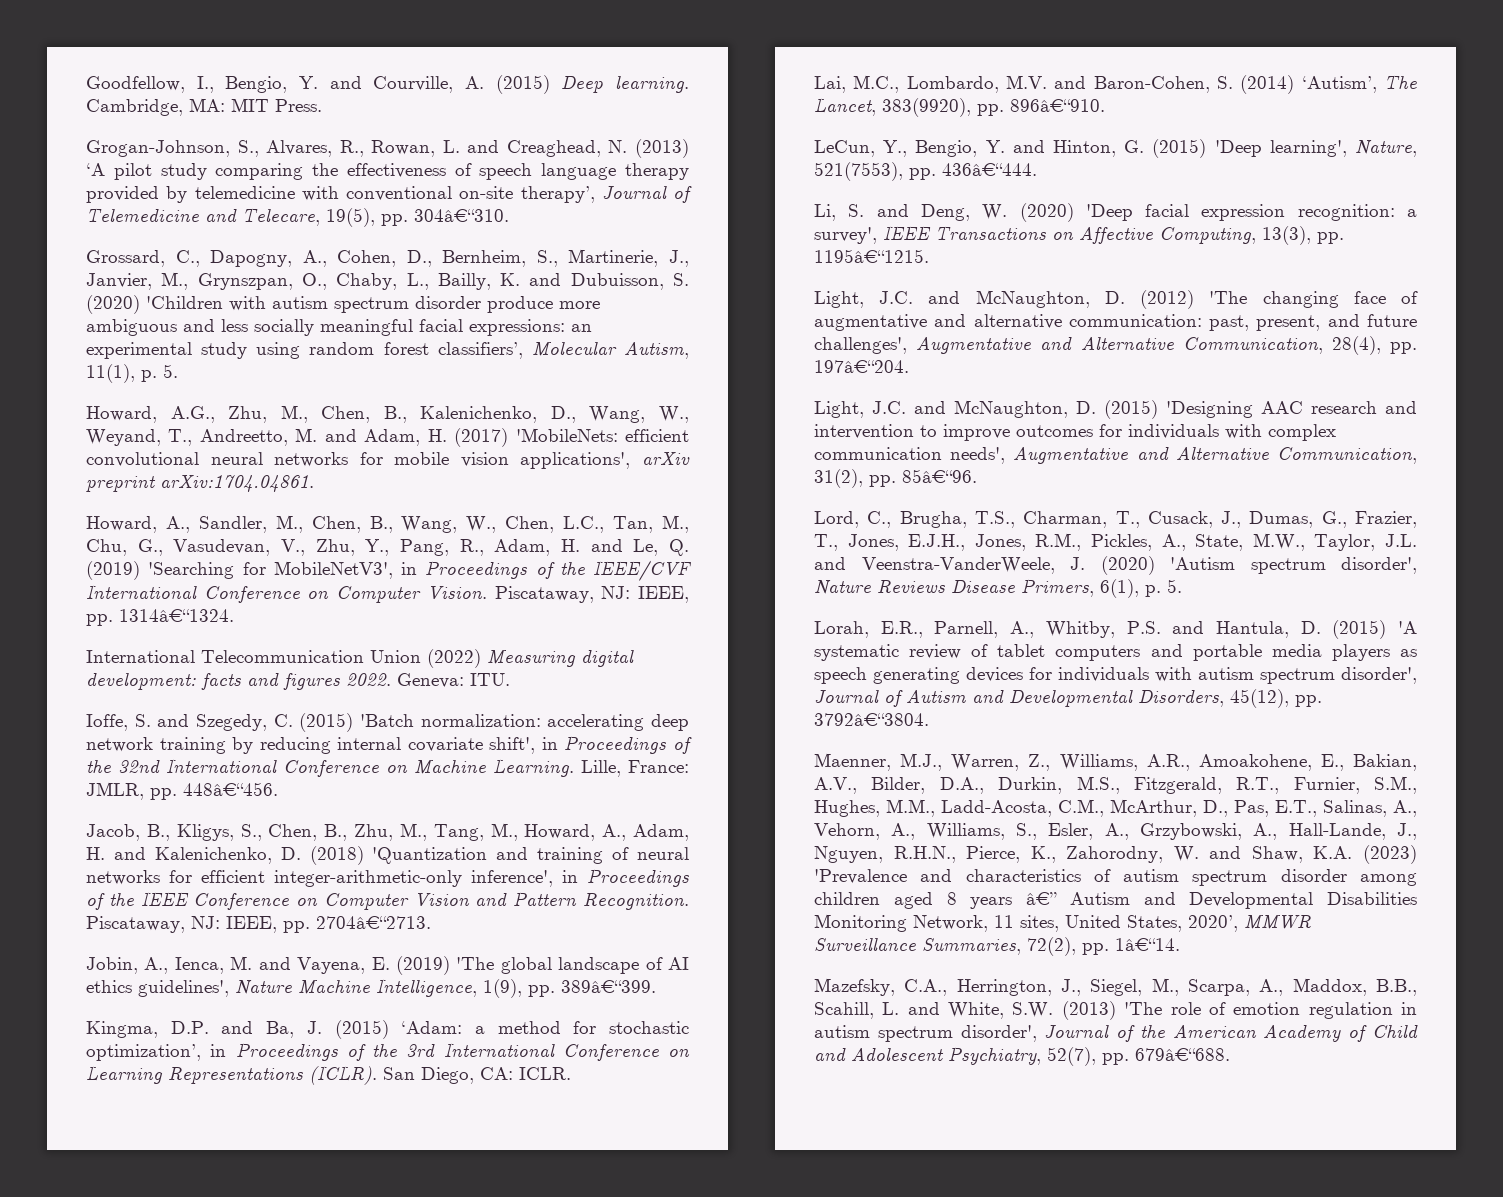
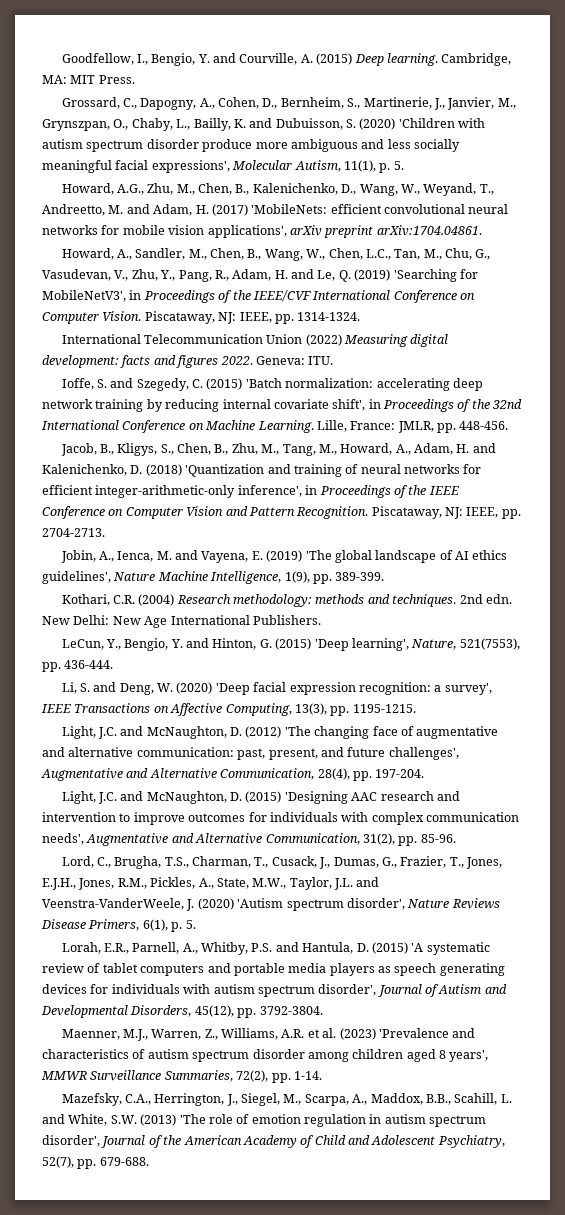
- Grogan-Johnson, S., Alvares, R., Rowan, L. and Creaghead, N. (2013) ‘A pilot study comparing the effectiveness of speech language therapy provided by telemedicine with conventional on-site therapy’, Journal of Telemedicine and Telecare, 19(5), pp. 304â€“310.
- Grossard, C., Dapogny, A., Cohen, D., Bernheim, S., Martinerie, J., Janvier, M., Grynszpan, O., Chaby, L., Bailly, K. and Dubuisson, S. (2020) 'Children with autism spectrum disorder produce more ambiguous and less socially meaningful facial expressions: an experimental study using random forest classifiers’, Molecular Autism, 11(1), p. 5.
+ Grossard, C., Dapogny, A., Cohen, D., Bernheim, S., Martinerie, J., Janvier, M., Grynszpan, O., Chaby, L., Bailly, K. and Dubuisson, S. (2020) 'Children with autism spectrum disorder produce more ambiguous and less socially meaningful facial expressions', Molecular Autism, 11(1), p. 5.
- Piscataway, NJ: IEEE, pp. 1314â€“1324.
+ Piscataway, NJ: IEEE, pp. 1314-1324.
- Lille, France: JMLR, pp. 448â€“456.
+ Lille, France: JMLR, pp. 448-456.
- Piscataway, NJ: IEEE, pp. 2704â€“2713.
+ Piscataway, NJ: IEEE, pp. 2704-2713.
- Jobin, A., Ienca, M. and Vayena, E. (2019) 'The global landscape of AI ethics guidelines', Nature Machine Intelligence, 1(9), pp. 389â€“399.
- Kingma, D.P. and Ba, J. (2015) ‘Adam: a method for stochastic optimization’, in Proceedings of the 3rd International Conference on Learning Representations (ICLR). San Diego, CA: ICLR.
- Lai, M.C., Lombardo, M.V. and Baron-Cohen, S. (2014) ‘Autism’, The Lancet, 383(9920), pp. 896â€“910.
+ Jobin, A., Ienca, M. and Vayena, E. (2019) 'The global landscape of AI ethics guidelines', Nature Machine Intelligence, 1(9), pp. 389-399.
+ Kothari, C.R. (2004) Research methodology: methods and techniques. 2nd edn. New Delhi: New Age International Publishers.
- LeCun, Y., Bengio, Y. and Hinton, G. (2015) 'Deep learning', Nature, 521(7553), pp. 436â€“444.
+ LeCun, Y., Bengio, Y. and Hinton, G. (2015) 'Deep learning', Nature, 521(7553), pp. 436-444.
- Li, S. and Deng, W. (2020) 'Deep facial expression recognition: a survey', IEEE Transactions on Affective Computing, 13(3), pp. 1195â€“1215.
+ Li, S. and Deng, W. (2020) 'Deep facial expression recognition: a survey', IEEE Transactions on Affective Computing, 13(3), pp. 1195-1215.
- Light, J.C. and McNaughton, D. (2012) 'The changing face of augmentative and alternative communication: past, present, and future challenges', Augmentative and Alternative Communication, 28(4), pp. 197â€“204.
+ Light, J.C. and McNaughton, D. (2012) 'The changing face of augmentative and alternative communication: past, present, and future challenges', Augmentative and Alternative Communication, 28(4), pp. 197-204.
- Light, J.C. and McNaughton, D. (2015) 'Designing AAC research and intervention to improve outcomes for individuals with complex communication needs', Augmentative and Alternative Communication, 31(2), pp. 85â€“96.
+ Light, J.C. and McNaughton, D. (2015) 'Designing AAC research and intervention to improve outcomes for individuals with complex communication needs', Augmentative and Alternative Communication, 31(2), pp. 85-96.
- Lorah, E.R., Parnell, A., Whitby, P.S. and Hantula, D. (2015) 'A systematic review of tablet computers and portable media players as speech generating devices for individuals with autism spectrum disorder', Journal of Autism and Developmental Disorders, 45(12), pp. 3792â€“3804.
+ Lorah, E.R., Parnell, A., Whitby, P.S. and Hantula, D. (2015) 'A systematic review of tablet computers and portable media players as speech generating devices for individuals with autism spectrum disorder', Journal of Autism and Developmental Disorders, 45(12), pp. 3792-3804.
- Maenner, M.J., Warren, Z., Williams, A.R., Amoakohene, E., Bakian, A.V., Bilder, D.A., Durkin, M.S., Fitzgerald, R.T., Furnier, S.M., Hughes, M.M., Ladd-Acosta, C.M., McArthur, D., Pas, E.T., Salinas, A., Vehorn, A., Williams, S., Esler, A., Grzybowski, A., Hall-Lande, J., Nguyen, R.H.N., Pierce, K., Zahorodny, W. and Shaw, K.A. (2023) 'Prevalence and characteristics of autism spectrum disorder among children aged 8 years â€” Autism and Developmental Disabilities Monitoring Network, 11 sites, United States, 2020’, MMWR Surveillance Summaries, 72(2), pp. 1â€“14.
+ Maenner, M.J., Warren, Z., Williams, A.R. et al. (2023) 'Prevalence and characteristics of autism spectrum disorder among children aged 8 years', MMWR Surveillance Summaries, 72(2), pp. 1-14.
- Mazefsky, C.A., Herrington, J., Siegel, M., Scarpa, A., Maddox, B.B., Scahill, L. and White, S.W. (2013) 'The role of emotion regulation in autism spectrum disorder', Journal of the American Academy of Child and Adolescent Psychiatry, 52(7), pp. 679â€“688.
+ Mazefsky, C.A., Herrington, J., Siegel, M., Scarpa, A., Maddox, B.B., Scahill, L. and White, S.W. (2013) 'The role of emotion regulation in autism spectrum disorder', Journal of the American Academy of Child and Adolescent Psychiatry, 52(7), pp. 679-688.

